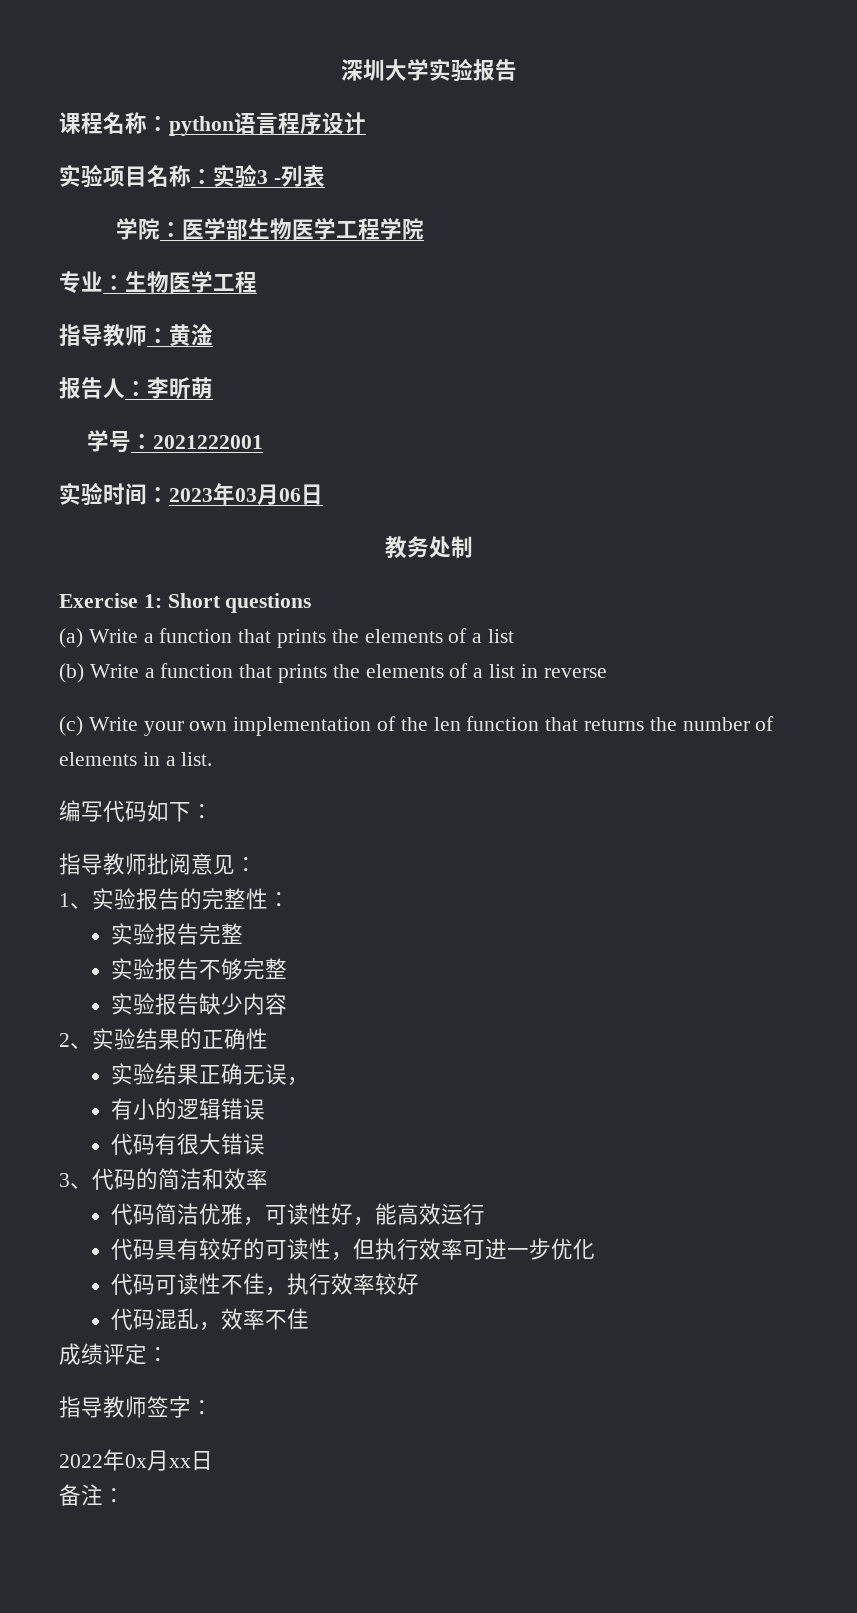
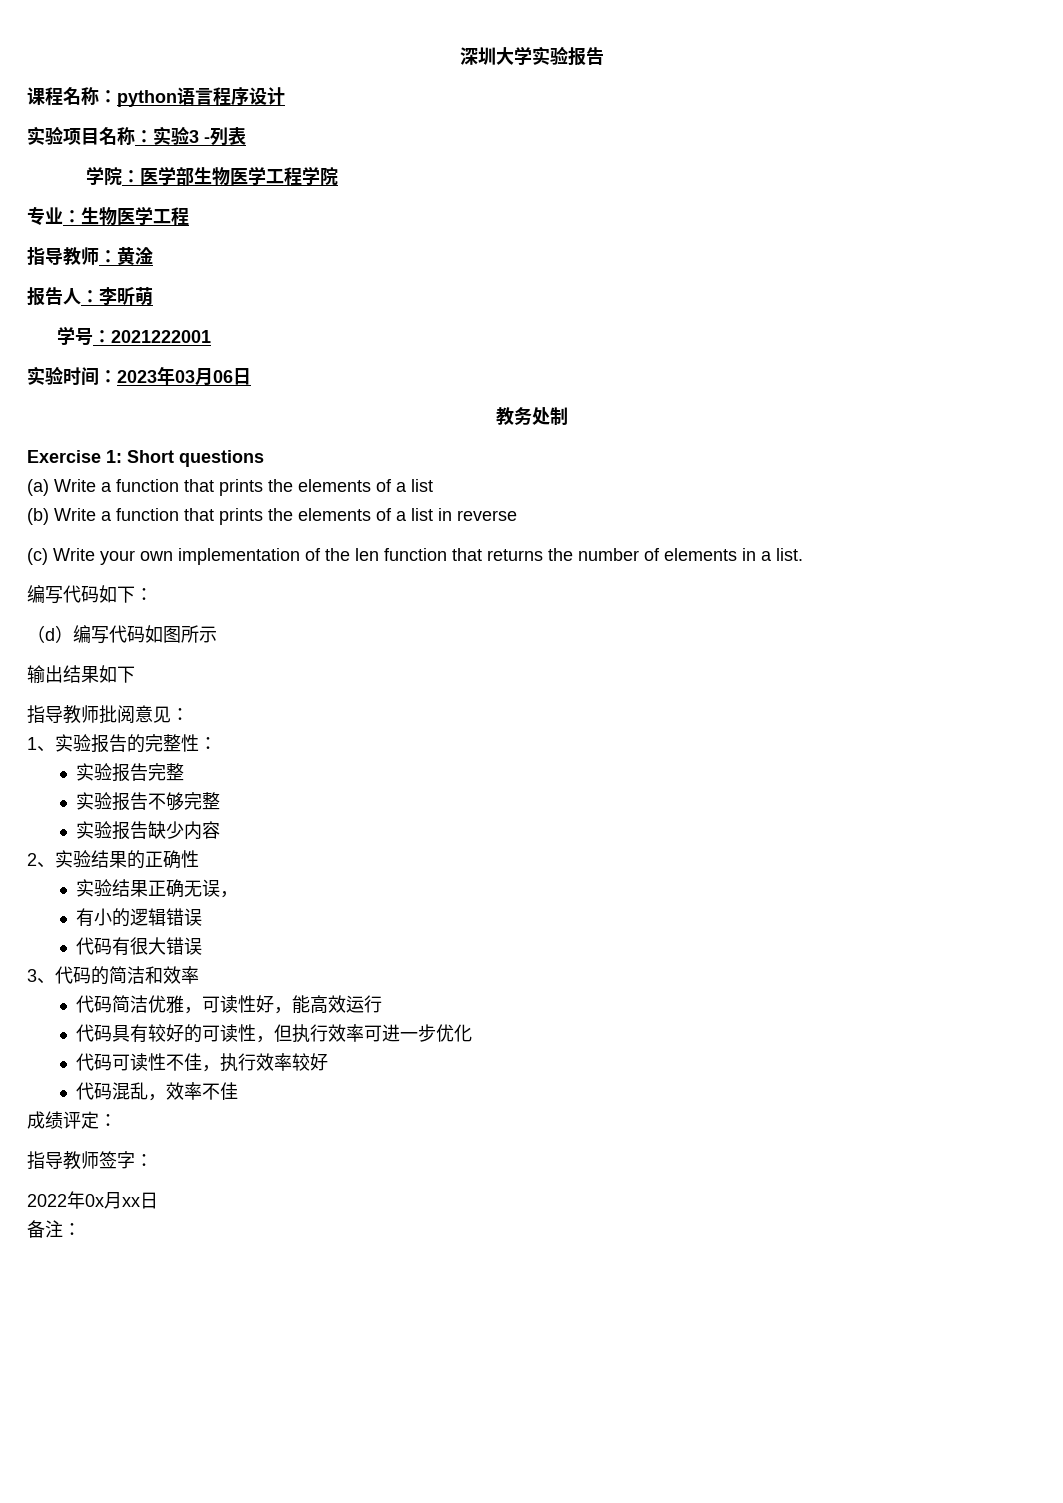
+ （d）编写代码如图所示
+ 输出结果如下

